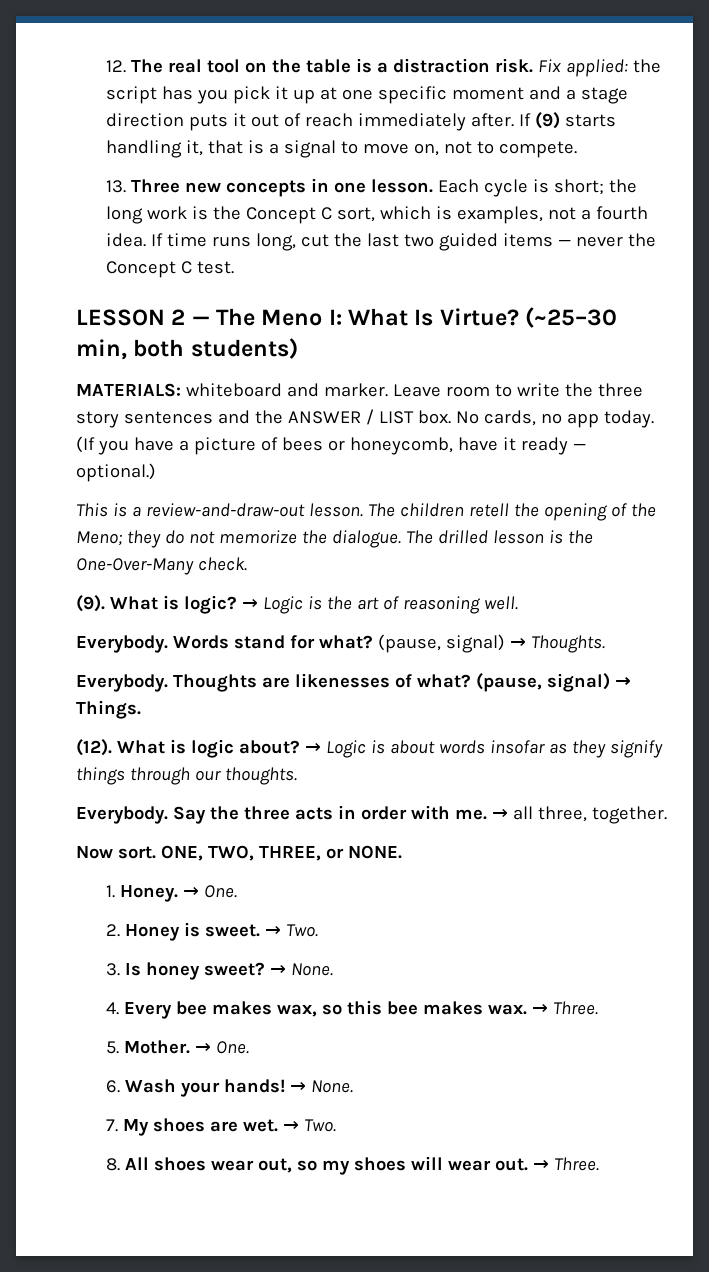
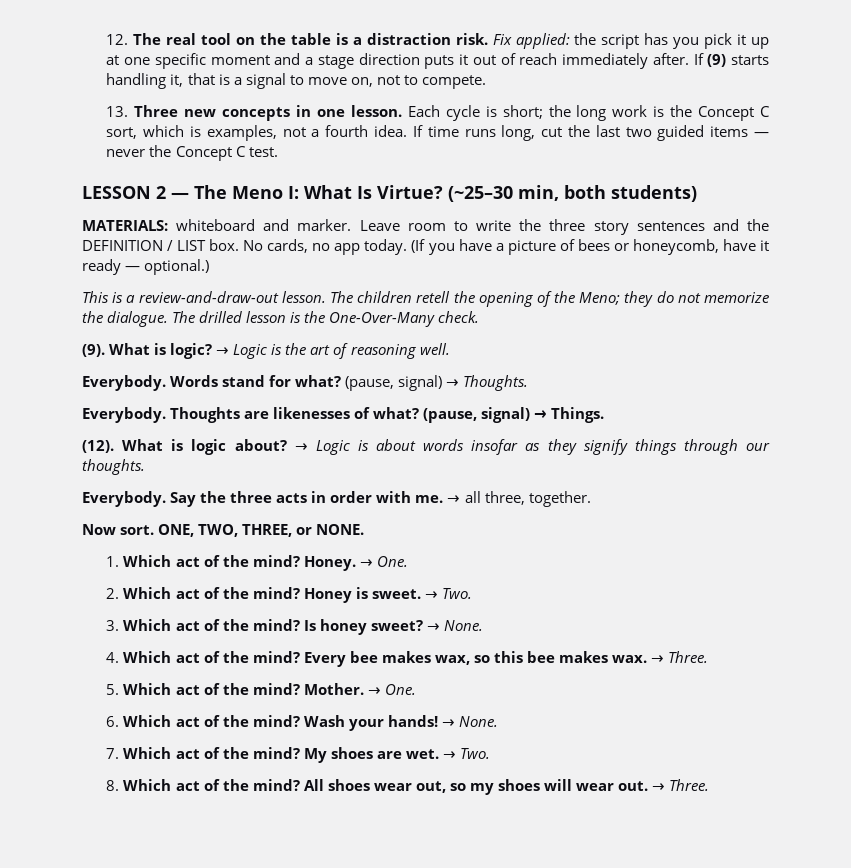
- Leave room to write the three story sentences and the ANSWER / LIST box.
+ Leave room to write the three story sentences and the DEFINITION / LIST box.
- 1. Honey.
+ 1. Which act of the mind? Honey.
- 2. Honey is sweet.
+ 2. Which act of the mind? Honey is sweet.
- 3. Is honey sweet?
+ 3. Which act of the mind? Is honey sweet?
- 4. Every bee makes wax, so this bee makes wax.
+ 4. Which act of the mind? Every bee makes wax, so this bee makes wax.
- 5. Mother.
+ 5. Which act of the mind? Mother.
- 6. Wash your hands!
+ 6. Which act of the mind? Wash your hands!
- 7. My shoes are wet.
+ 7. Which act of the mind? My shoes are wet.
- 8. All shoes wear out, so my shoes will wear out.
+ 8. Which act of the mind? All shoes wear out, so my shoes will wear out.

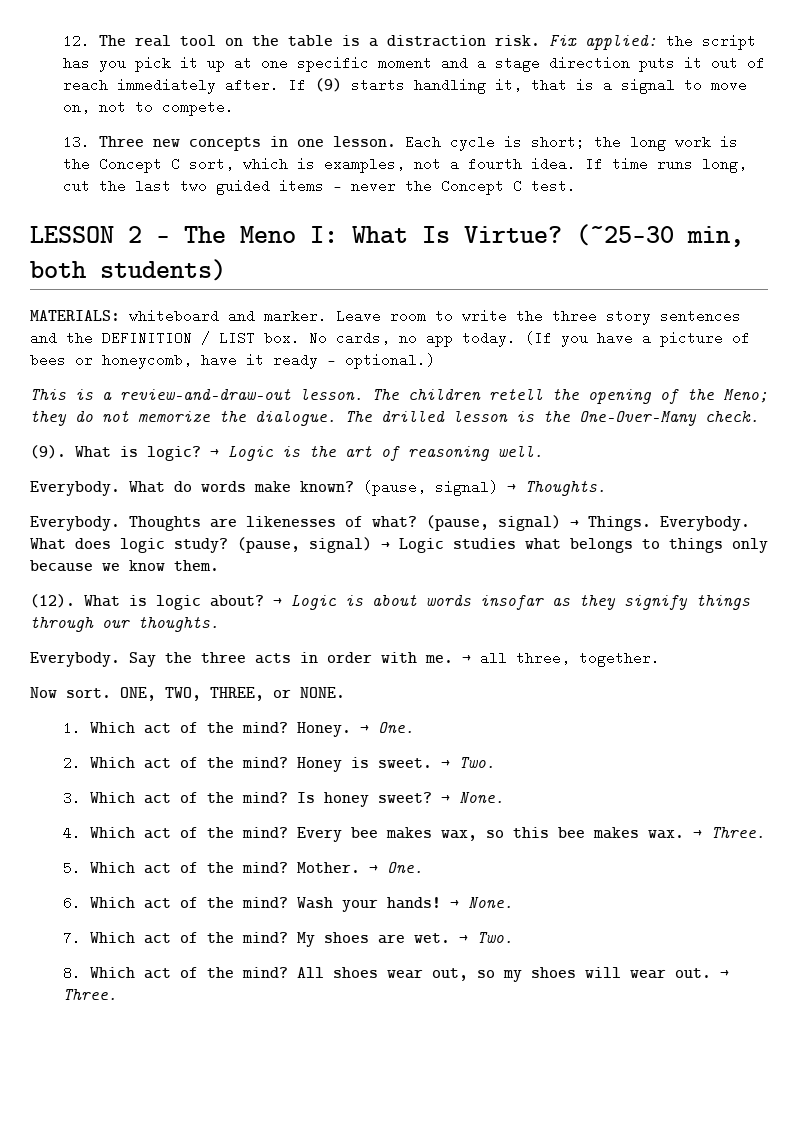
- Words stand for what?
+ What do words make known?
+ Everybody. What does logic study? (pause, signal) → Logic studies what belongs to things only because we know them.

